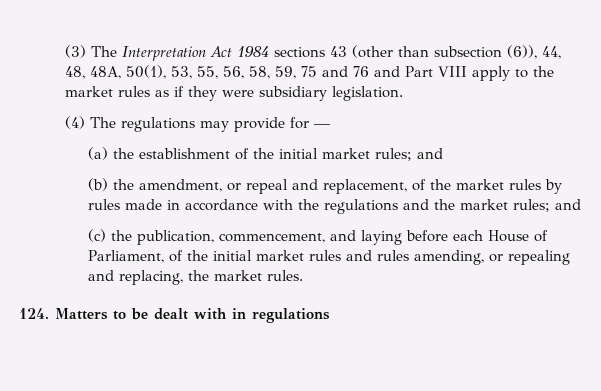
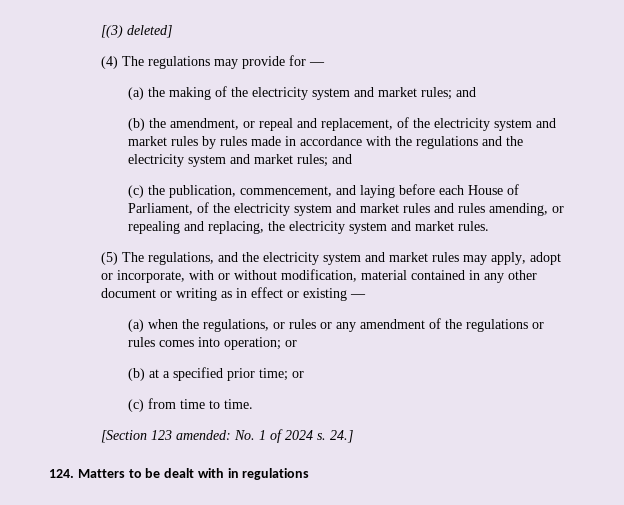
- (3) The Interpretation Act 1984 sections 43 (other than subsection (6)), 44, 48, 48A, 50(1), 53, 55, 56, 58, 59, 75 and 76 and Part VIII apply to the market rules as if they were subsidiary legislation.
+ [(3) deleted]
- (a) the establishment of the initial market rules; and
+ (a) the making of the electricity system and market rules; and
- (b) the amendment, or repeal and replacement, of the market rules by rules made in accordance with the regulations and the market rules; and
+ (b) the amendment, or repeal and replacement, of the electricity system and market rules by rules made in accordance with the regulations and the electricity system and market rules; and
- (c) the publication, commencement, and laying before each House of Parliament, of the initial market rules and rules amending, or repealing and replacing, the market rules.
+ (c) the publication, commencement, and laying before each House of Parliament, of the electricity system and market rules and rules amending, or repealing and replacing, the electricity system and market rules.
+ (5) The regulations, and the electricity system and market rules may apply, adopt or incorporate, with or without modification, material contained in any other document or writing as in effect or existing —
+ (a) when the regulations, or rules or any amendment of the regulations or rules comes into operation; or
+ (b) at a specified prior time; or
+ (c) from time to time.
+ [Section 123 amended: No. 1 of 2024 s. 24.]

